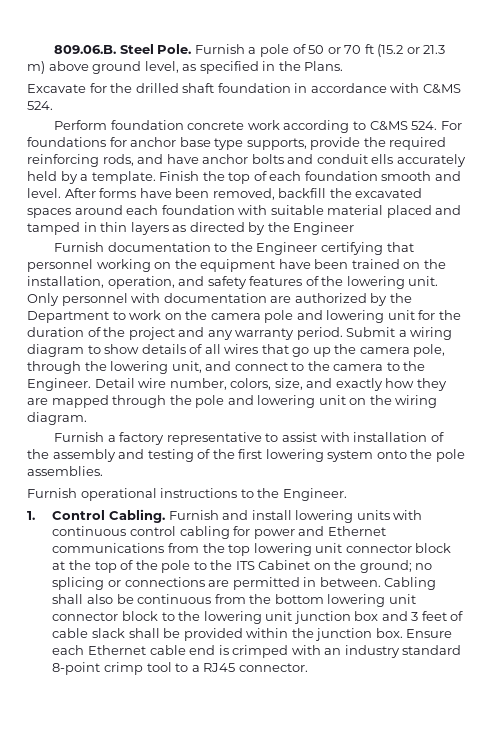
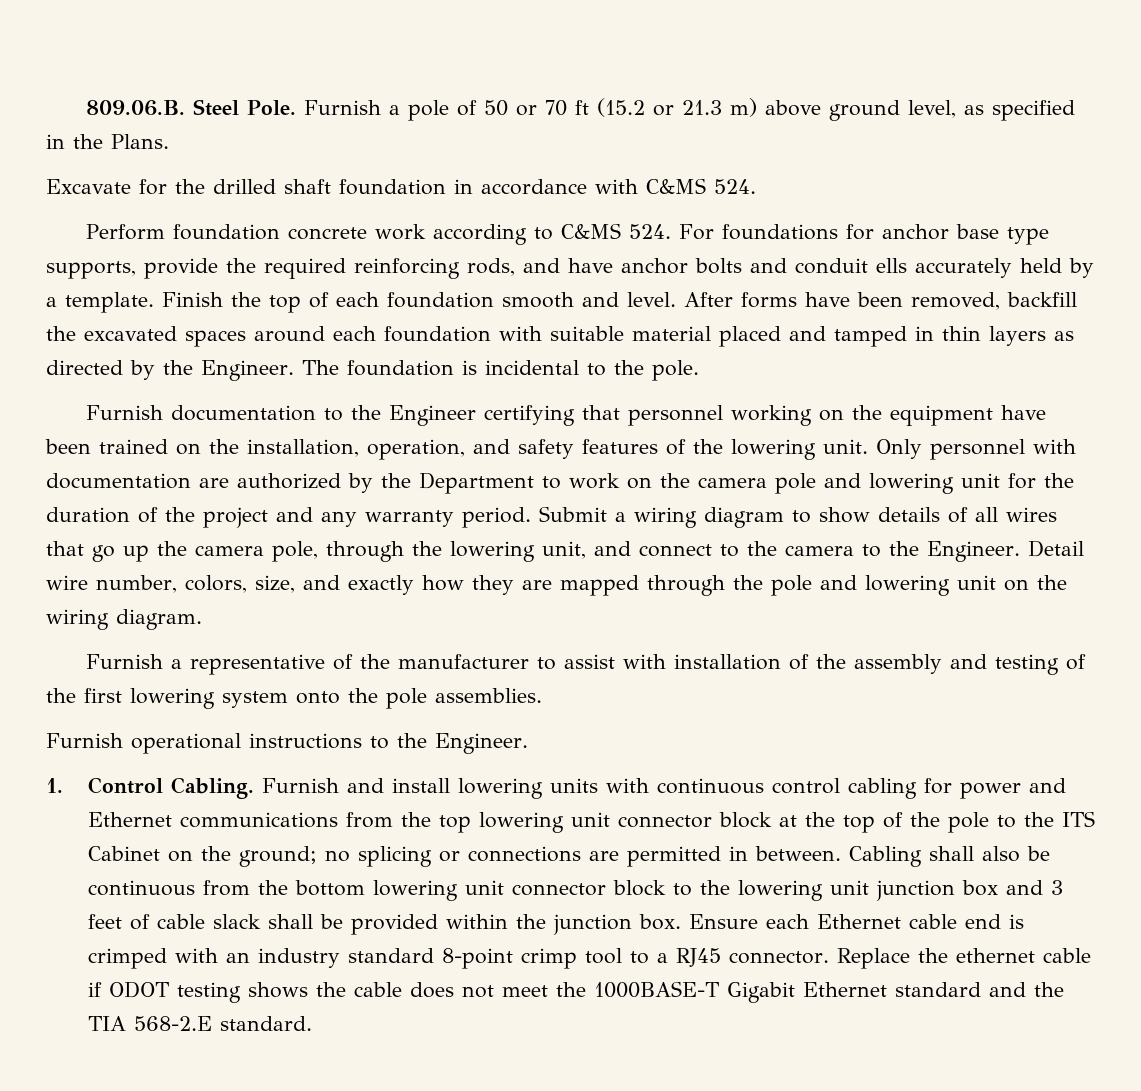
- After forms have been removed, backfill the excavated spaces around each foundation with suitable material placed and tamped in thin layers as directed by the Engineer
+ After forms have been removed, backfill the excavated spaces around each foundation with suitable material placed and tamped in thin layers as directed by the Engineer. The foundation is incidental to the pole.
- Furnish a factory representative to assist with installation of the assembly and testing of the first lowering system onto the pole assemblies.
+ Furnish a representative of the manufacturer to assist with installation of the assembly and testing of the first lowering system onto the pole assemblies.
+ Replace the ethernet cable if ODOT testing shows the cable does not meet the 1000BASE-T Gigabit Ethernet standard and the TIA 568-2.E standard.

